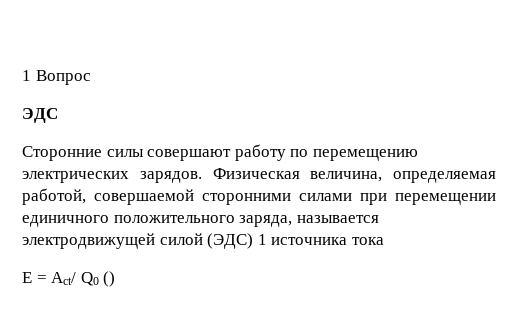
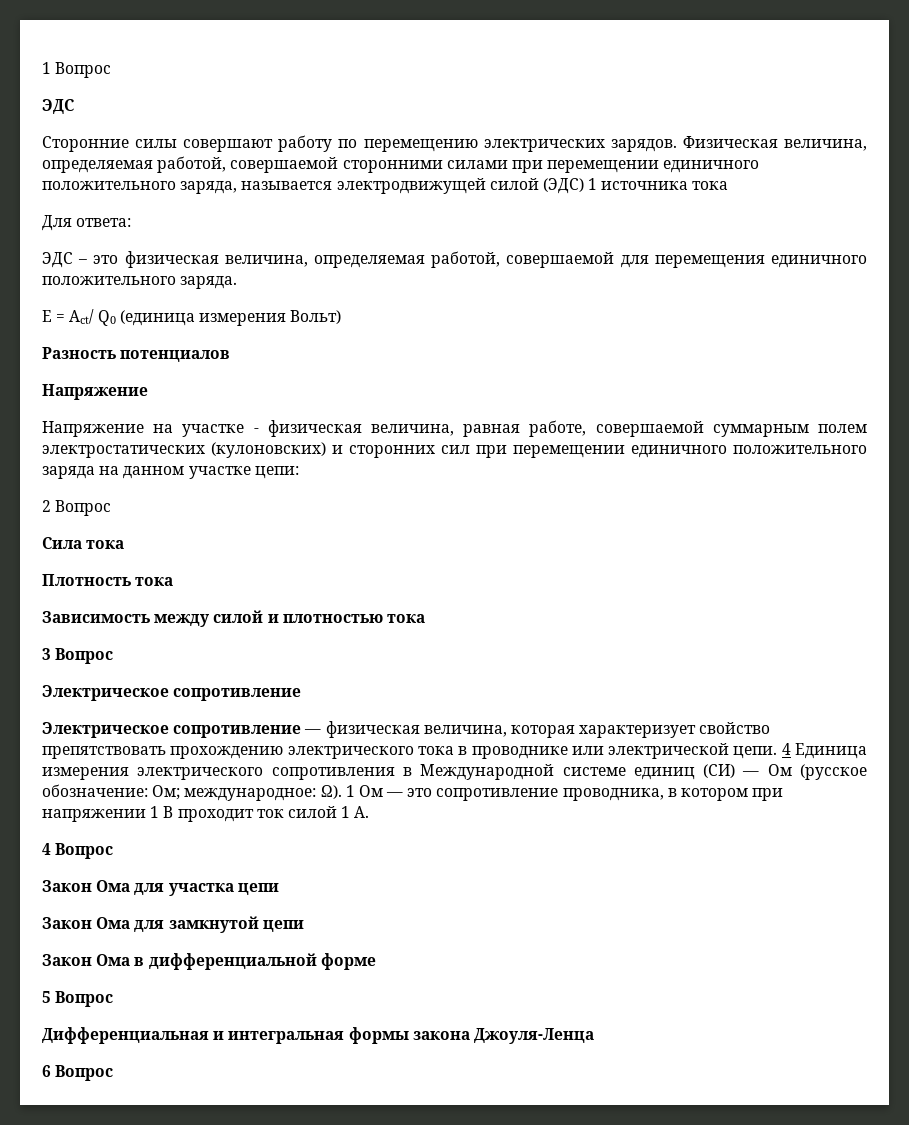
- E = Act/ Q0 ()
+ Для ответа:
+ ЭДС – это физическая величина, определяемая работой, совершаемой для перемещения единичного положительного заряда.
+ E = Act/ Q0 (единица измерения Вольт)
+ Разность потенциалов
+ Напряжение
+ Напряжение на участке - физическая величина, равная работе, совершаемой суммарным полем электростатических (кулоновских) и сторонних сил при перемещении единичного положительного заряда на данном участке цепи:
+ 2 Вопрос
+ Сила тока
+ Плотность тока
+ Зависимость между силой и плотностью тока
+ 3 Вопрос
+ Электрическое сопротивление
+ Электрическое сопротивление — физическая величина, которая характеризует свойство препятствовать прохождению электрического тока в проводнике или электрической цепи. 4 Единица измерения электрического сопротивления в Международной системе единиц (СИ) — Ом (русское обозначение: Ом; международное: Ω). 1 Ом — это сопротивление проводника, в котором при напряжении 1 В проходит ток силой 1 А.
+ 4 Вопрос
+ Закон Ома для участка цепи
+ Закон Ома для замкнутой цепи
+ Закон Ома в дифференциальной форме
+ 5 Вопрос
+ Дифференциальная и интегральная формы закона Джоуля-Ленца
+ 6 Вопрос

